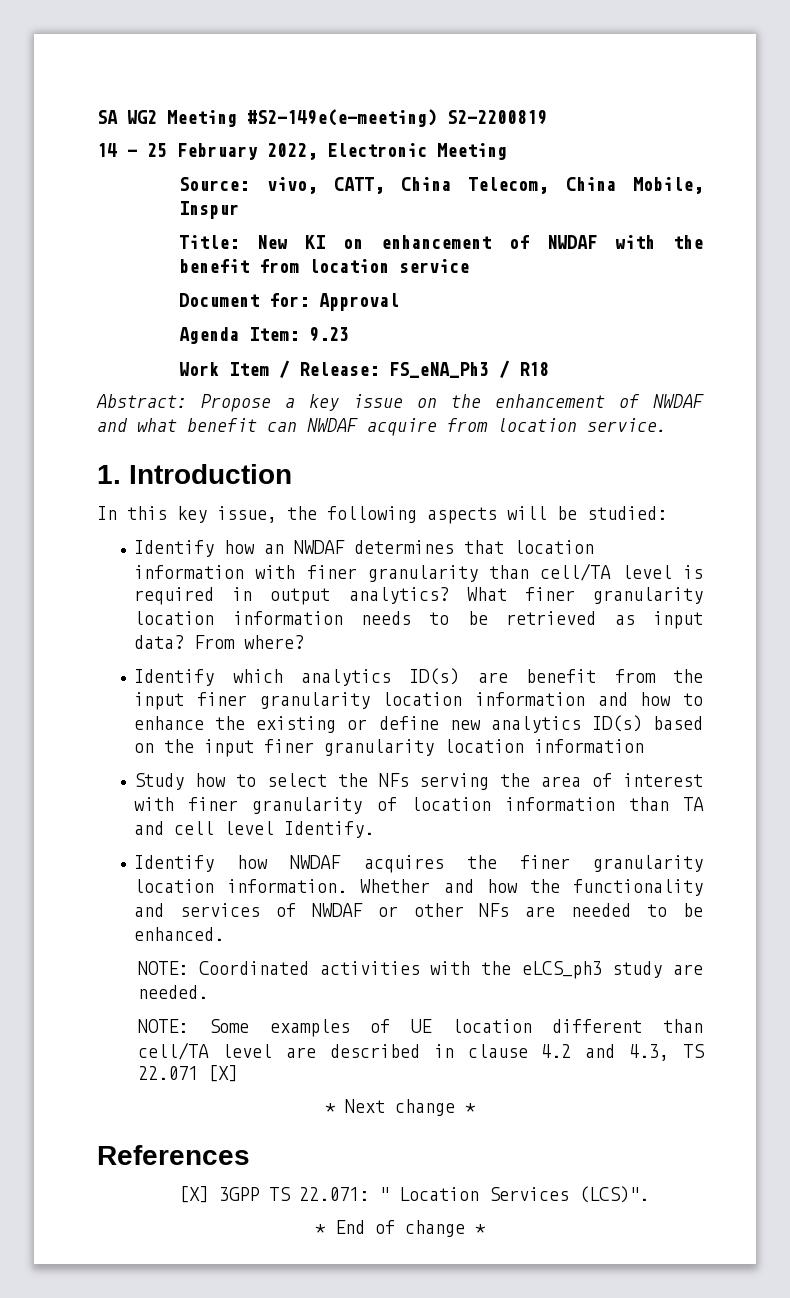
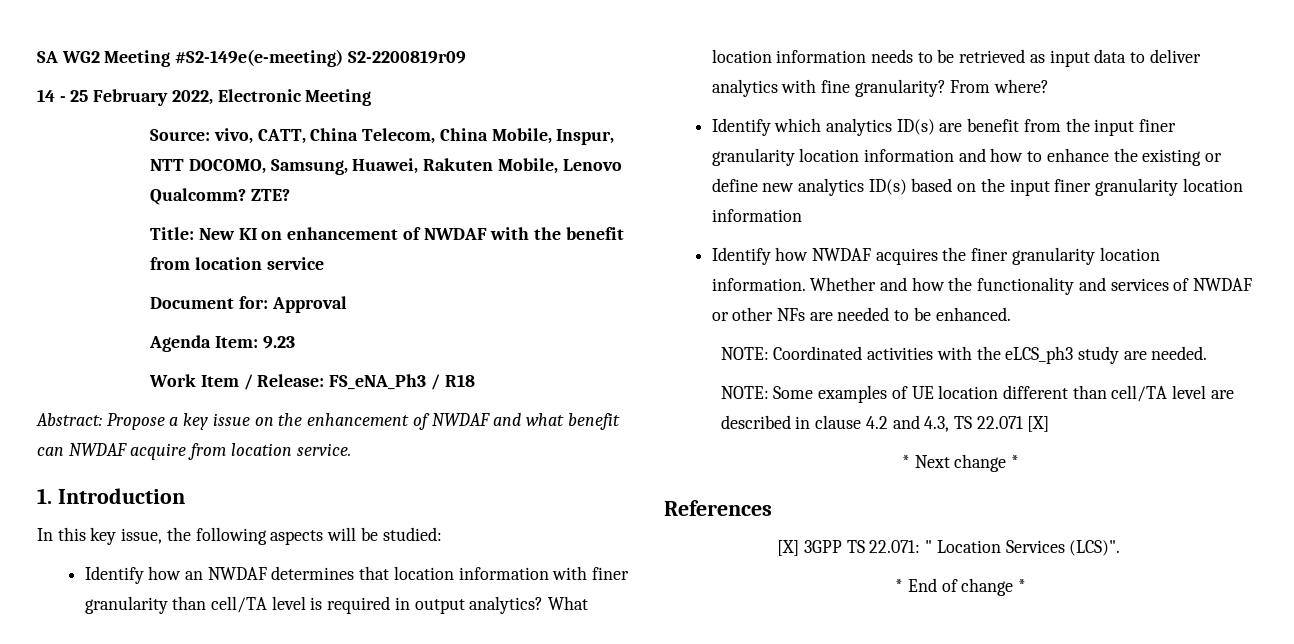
- SA WG2 Meeting #S2-149e(e-meeting) S2-2200819
+ SA WG2 Meeting #S2-149e(e-meeting) S2-2200819r09
- Source: vivo, CATT, China Telecom, China Mobile, Inspur
+ Source: vivo, CATT, China Telecom, China Mobile, Inspur, NTT DOCOMO, Samsung, Huawei, Rakuten Mobile, Lenovo Qualcomm? ZTE?
- What finer granularity location information needs to be retrieved as input data?
+ What location information needs to be retrieved as input data to deliver analytics with fine granularity?
- Study how to select the NFs serving the area of interest with finer granularity of location information than TA and cell level Identify.

